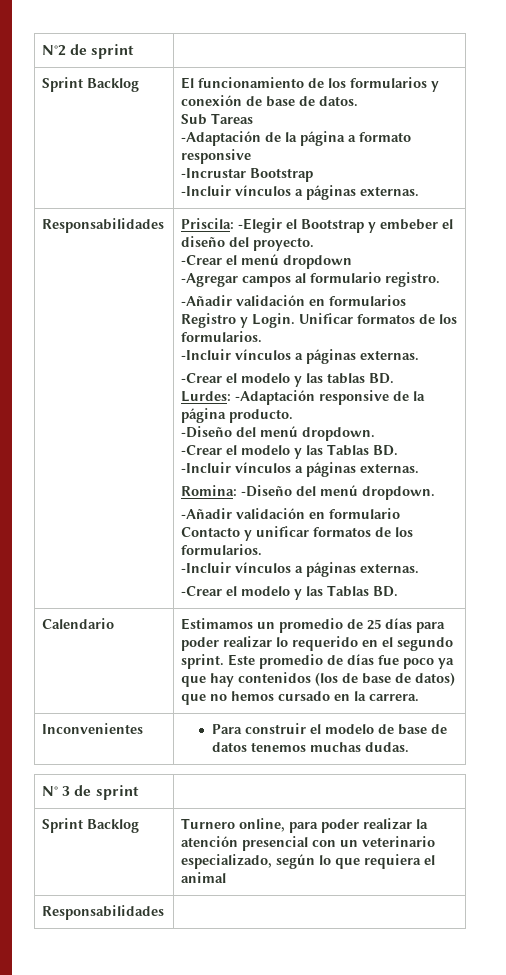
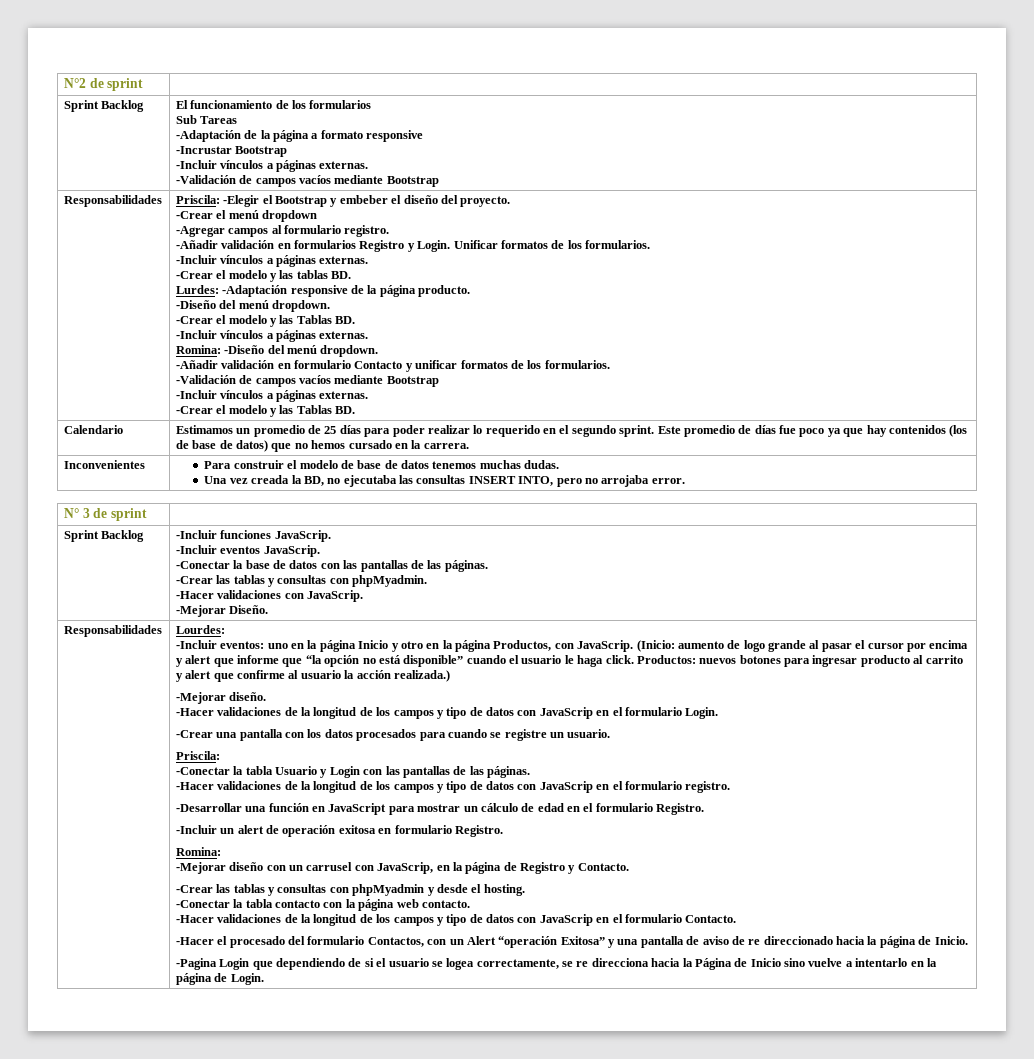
- Sprint Backlog | El funcionamiento de los formularios y conexión de base de datos.
+ Sprint Backlog | El funcionamiento de los formularios
  Sub Tareas
  -Adaptación de la página a formato responsive
  -Incrustar Bootstrap
  -Incluir vínculos a páginas externas.
+ -Validación de campos vacíos mediante Bootstrap
  -Añadir validación en formulario Contacto y unificar formatos de los formularios.
+ -Validación de campos vacíos mediante Bootstrap
  Inconvenientes | Para construir el modelo de base de datos tenemos muchas dudas.
+ Una vez creada la BD, no ejecutaba las consultas INSERT INTO, pero no arrojaba error.
- Sprint Backlog | Turnero online, para poder realizar la atención presencial con un veterinario especializado, según lo que requiera el animal
- Responsabilidades |
+ Sprint Backlog | -Incluir funciones JavaScrip.
+ -Incluir eventos JavaScrip.
+ -Conectar la base de datos con las pantallas de las páginas.
+ -Crear las tablas y consultas con phpMyadmin.
+ -Hacer validaciones con JavaScrip.
+ -Mejorar Diseño.
+ Responsabilidades | Lourdes:
+ -Incluir eventos: uno en la página Inicio y otro en la página Productos, con JavaScrip. (Inicio: aumento de logo grande al pasar el cursor por encima y alert que informe que “la opción no está disponible” cuando el usuario le haga click. Productos: nuevos botones para ingresar producto al carrito y alert que confirme al usuario la acción realizada.)
+ -Mejorar diseño.
+ -Hacer validaciones de la longitud de los campos y tipo de datos con JavaScrip en el formulario Login.
+ -Crear una pantalla con los datos procesados para cuando se registre un usuario.
+ Priscila:
+ -Conectar la tabla Usuario y Login con las pantallas de las páginas.
+ -Hacer validaciones de la longitud de los campos y tipo de datos con JavaScrip en el formulario registro.
+ -Desarrollar una función en JavaScript para mostrar un cálculo de edad en el formulario Registro.
+ -Incluir un alert de operación exitosa en formulario Registro.
+ Romina:
+ -Mejorar diseño con un carrusel con JavaScrip, en la página de Registro y Contacto.
+ -Crear las tablas y consultas con phpMyadmin y desde el hosting.
+ -Conectar la tabla contacto con la página web contacto.
+ -Hacer validaciones de la longitud de los campos y tipo de datos con JavaScrip en el formulario Contacto.
+ -Hacer el procesado del formulario Contactos, con un Alert “operación Exitosa” y una pantalla de aviso de re direccionado hacia la página de Inicio.
+ -Pagina Login que dependiendo de si el usuario se logea correctamente, se re direcciona hacia la Página de Inicio sino vuelve a intentarlo en la página de Login.

